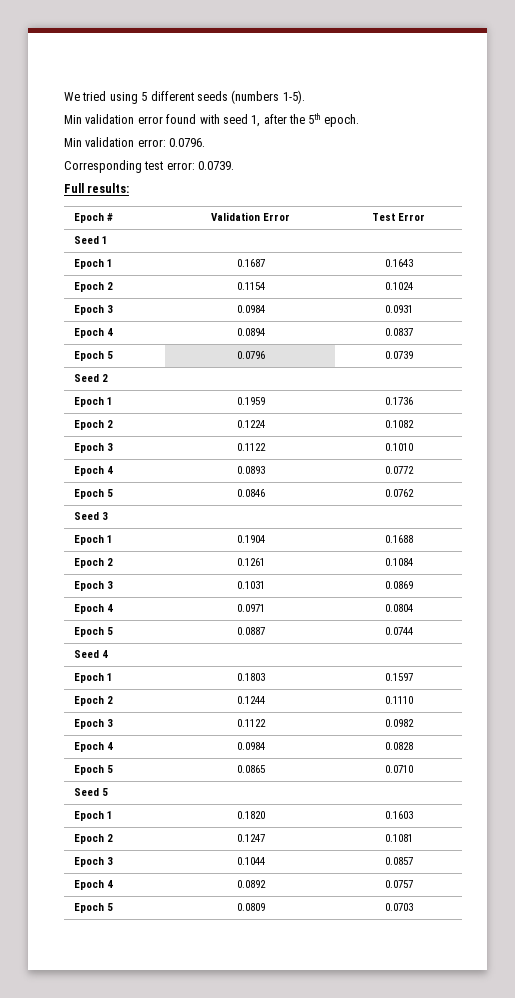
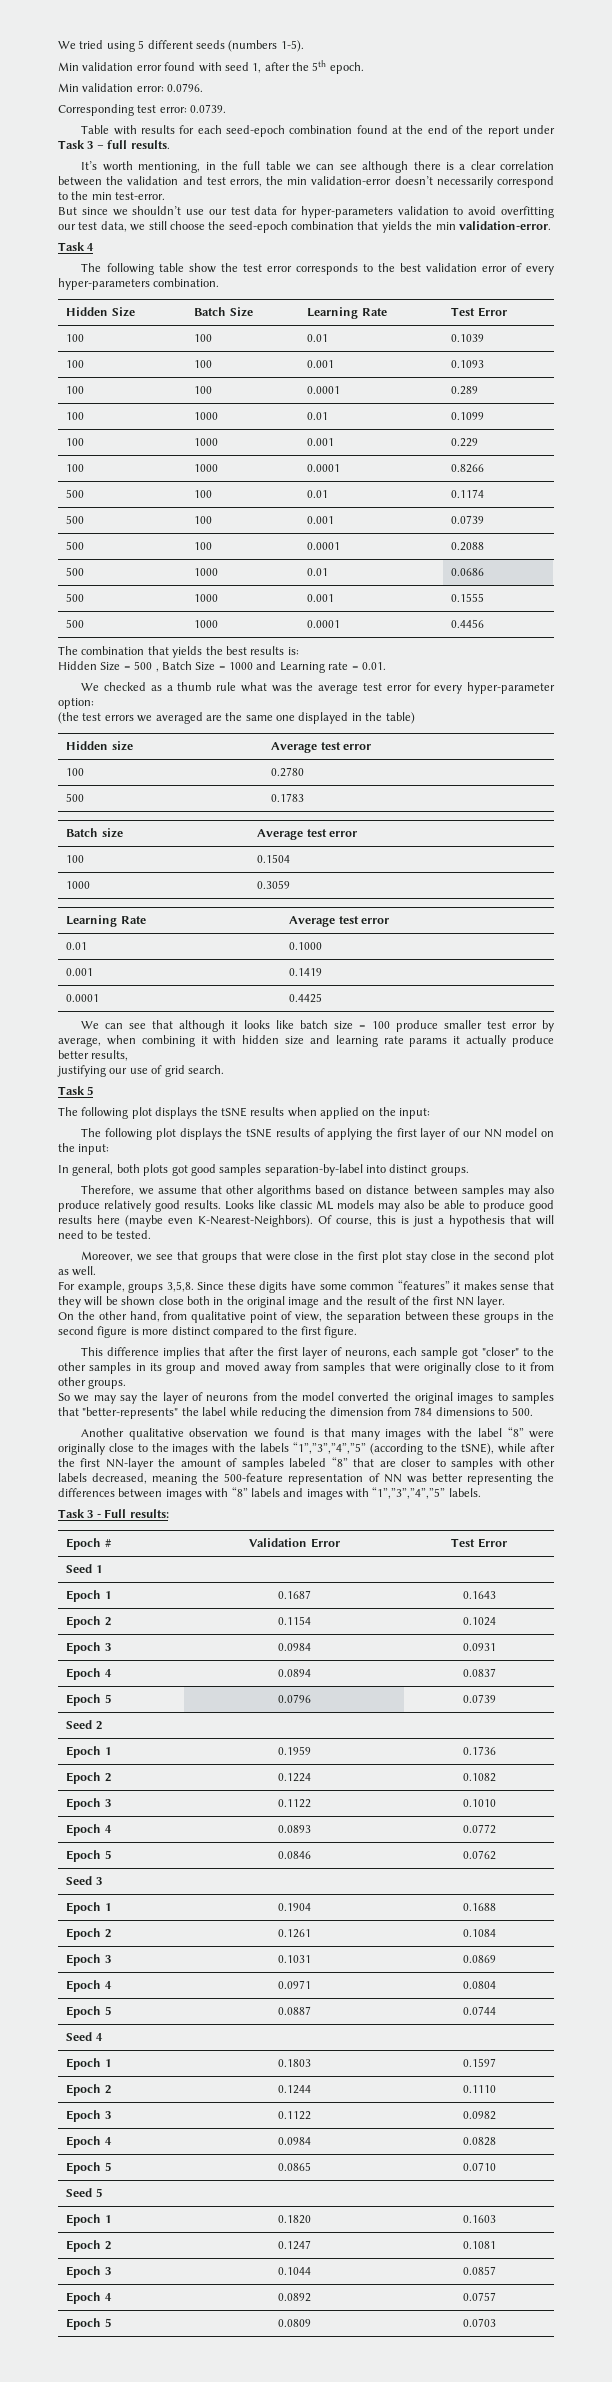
- Full results:
+ Table with results for each seed-epoch combination found at the end of the report under Task 3 – full results.
+ It’s worth mentioning, in the full table we can see although there is a clear correlation between the validation and test errors, the min validation-error doesn’t necessarily correspond to the min test-error.
+ But since we shouldn’t use our test data for hyper-parameters validation to avoid overfitting our test data, we still choose the seed-epoch combination that yields the min validation-error.
+ Task 4
+ The following table show the test error corresponds to the best validation error of every hyper-parameters combination.
+ Hidden Size | Batch Size | Learning Rate | Test Error
+ 100 | 100 | 0.01 | 0.1039
+ 100 | 100 | 0.001 | 0.1093
+ 100 | 100 | 0.0001 | 0.289
+ 100 | 1000 | 0.01 | 0.1099
+ 100 | 1000 | 0.001 | 0.229
+ 100 | 1000 | 0.0001 | 0.8266
+ 500 | 100 | 0.01 | 0.1174
+ 500 | 100 | 0.001 | 0.0739
+ 500 | 100 | 0.0001 | 0.2088
+ 500 | 1000 | 0.01 | 0.0686
+ 500 | 1000 | 0.001 | 0.1555
+ 500 | 1000 | 0.0001 | 0.4456
+ The combination that yields the best results is:
+ Hidden Size = 500 , Batch Size = 1000 and Learning rate = 0.01.
+ We checked as a thumb rule what was the average test error for every hyper-parameter option:
+ (the test errors we averaged are the same one displayed in the table)
+ Hidden size | Average test error
+ 100 | 0.2780
+ 500 | 0.1783
+ Batch size | Average test error
+ 100 | 0.1504
+ 1000 | 0.3059
+ Learning Rate | Average test error
+ 0.01 | 0.1000
+ 0.001 | 0.1419
+ 0.0001 | 0.4425
+ We can see that although it looks like batch size = 100 produce smaller test error by average, when combining it with hidden size and learning rate params it actually produce better results,
+ justifying our use of grid search.
+ Task 5
+ The following plot displays the tSNE results when applied on the input:
+ The following plot displays the tSNE results of applying the first layer of our NN model on the input:
+ In general, both plots got good samples separation-by-label into distinct groups.
+ Therefore, we assume that other algorithms based on distance between samples may also produce relatively good results. Looks like classic ML models may also be able to produce good results here (maybe even K-Nearest-Neighbors). Of course, this is just a hypothesis that will need to be tested.
+ Moreover, we see that groups that were close in the first plot stay close in the second plot as well.
+ For example, groups 3,5,8. Since these digits have some common “features” it makes sense that they will be shown close both in the original image and the result of the first NN layer.
+ On the other hand, from qualitative point of view, the separation between these groups in the second figure is more distinct compared to the first figure.
+ This difference implies that after the first layer of neurons, each sample got "closer" to the other samples in its group and moved away from samples that were originally close to it from other groups.
+ So we may say the layer of neurons from the model converted the original images to samples that "better-represents" the label while reducing the dimension from 784 dimensions to 500.
+ Another qualitative observation we found is that many images with the label “8” were originally close to the images with the labels “1”,”3”,”4”,”5” (according to the tSNE), while after the first NN-layer the amount of samples labeled “8” that are closer to samples with other labels decreased, meaning the 500-feature representation of NN was better representing the differences between images with “8” labels and images with “1”,”3”,”4”,”5” labels.
+ Task 3 - Full results:

